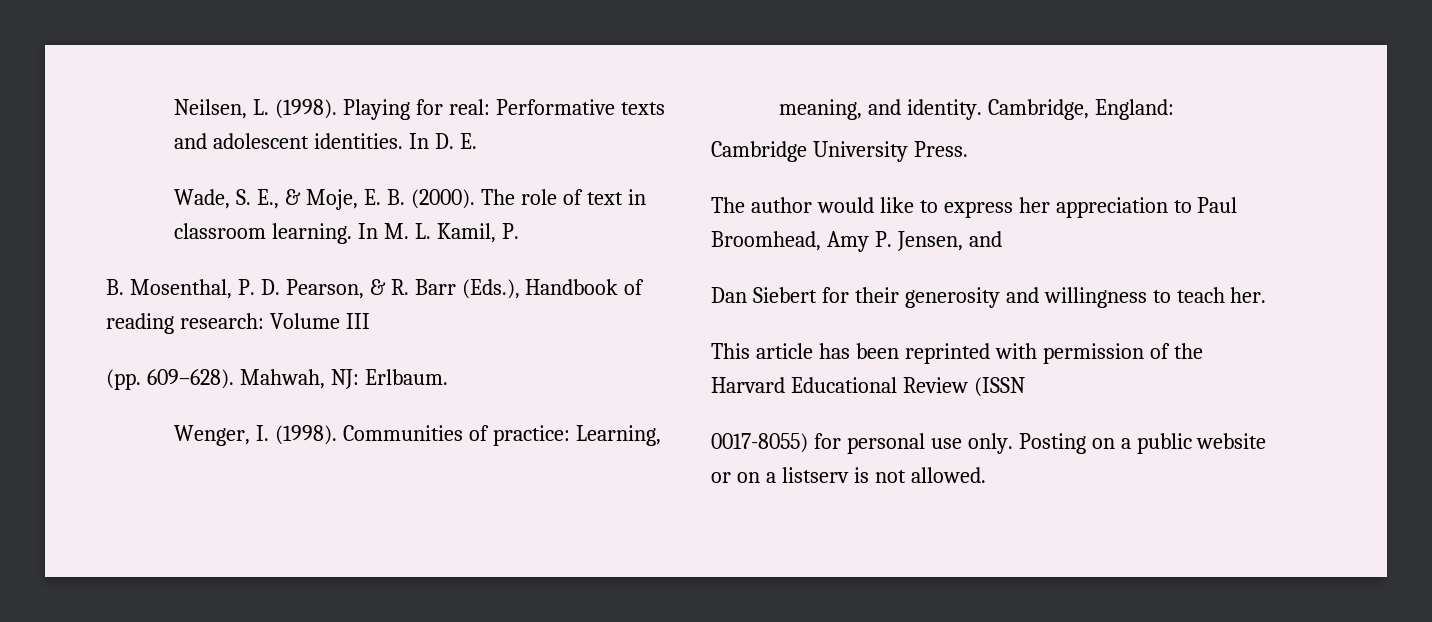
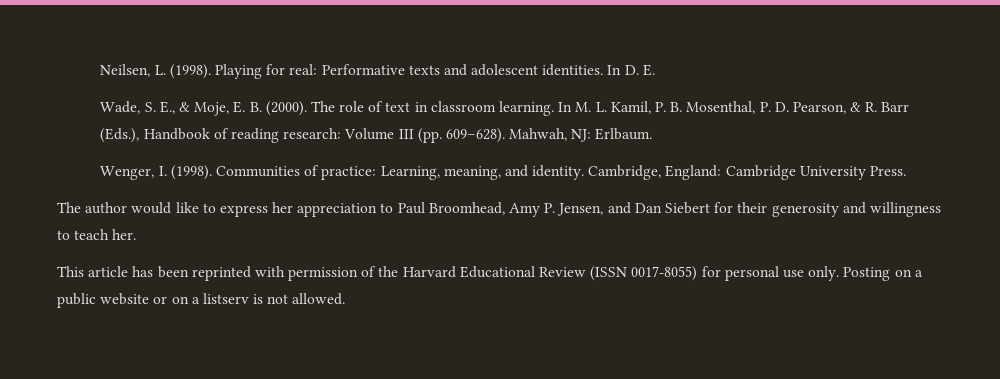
- In M. L. Kamil, P.
- B. Mosenthal, P. D. Pearson, & R. Barr (Eds.), Handbook of reading research: Volume III
- (pp. 609–628).
+ In M. L. Kamil, P. B. Mosenthal, P. D. Pearson, & R. Barr (Eds.), Handbook of reading research: Volume III (pp. 609–628).
- Cambridge, England:
- Cambridge University Press.
+ Cambridge, England: Cambridge University Press.
- The author would like to express her appreciation to Paul Broomhead, Amy P. Jensen, and
- Dan Siebert for their generosity and willingness to teach her.
+ The author would like to express her appreciation to Paul Broomhead, Amy P. Jensen, and Dan Siebert for their generosity and willingness to teach her.
- This article has been reprinted with permission of the Harvard Educational Review (ISSN
- 0017-8055) for personal use only.
+ This article has been reprinted with permission of the Harvard Educational Review (ISSN 0017-8055) for personal use only.

